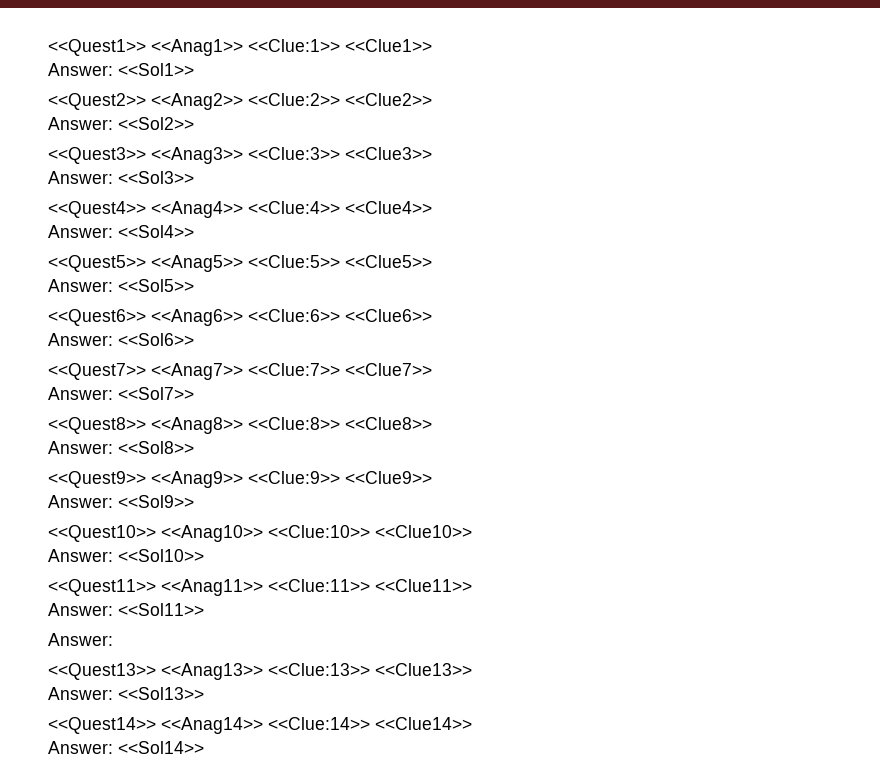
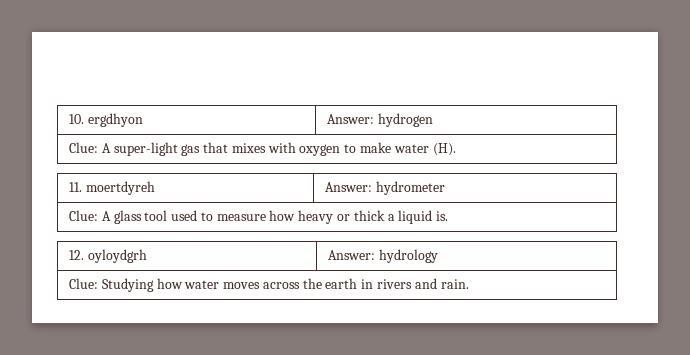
- <<Quest1>> <<Anag1>> <<Clue:1>> <<Clue1>>
- Answer: <<Sol1>>
- <<Quest2>> <<Anag2>> <<Clue:2>> <<Clue2>>
- Answer: <<Sol2>>
- <<Quest3>> <<Anag3>> <<Clue:3>> <<Clue3>>
- Answer: <<Sol3>>
- <<Quest4>> <<Anag4>> <<Clue:4>> <<Clue4>>
- Answer: <<Sol4>>
- <<Quest5>> <<Anag5>> <<Clue:5>> <<Clue5>>
- Answer: <<Sol5>>
- <<Quest6>> <<Anag6>> <<Clue:6>> <<Clue6>>
- Answer: <<Sol6>>
- <<Quest7>> <<Anag7>> <<Clue:7>> <<Clue7>>
- Answer: <<Sol7>>
- <<Quest8>> <<Anag8>> <<Clue:8>> <<Clue8>>
- Answer: <<Sol8>>
- <<Quest9>> <<Anag9>> <<Clue:9>> <<Clue9>>
- Answer: <<Sol9>>
- <<Quest10>> <<Anag10>> <<Clue:10>> <<Clue10>>
- Answer: <<Sol10>>
- <<Quest11>> <<Anag11>> <<Clue:11>> <<Clue11>>
- Answer: <<Sol11>>
- Answer:
- <<Quest13>> <<Anag13>> <<Clue:13>> <<Clue13>>
- Answer: <<Sol13>>
- <<Quest14>> <<Anag14>> <<Clue:14>> <<Clue14>>
- Answer: <<Sol14>>
+ 10. ergdhyon | Answer: hydrogen
+ Clue: A super-light gas that mixes with oxygen to make water (H).
+ 11. moertdyreh | Answer: hydrometer
+ Clue: A glass tool used to measure how heavy or thick a liquid is.
+ 12. oyloydgrh | Answer: hydrology
+ Clue: Studying how water moves across the earth in rivers and rain.

